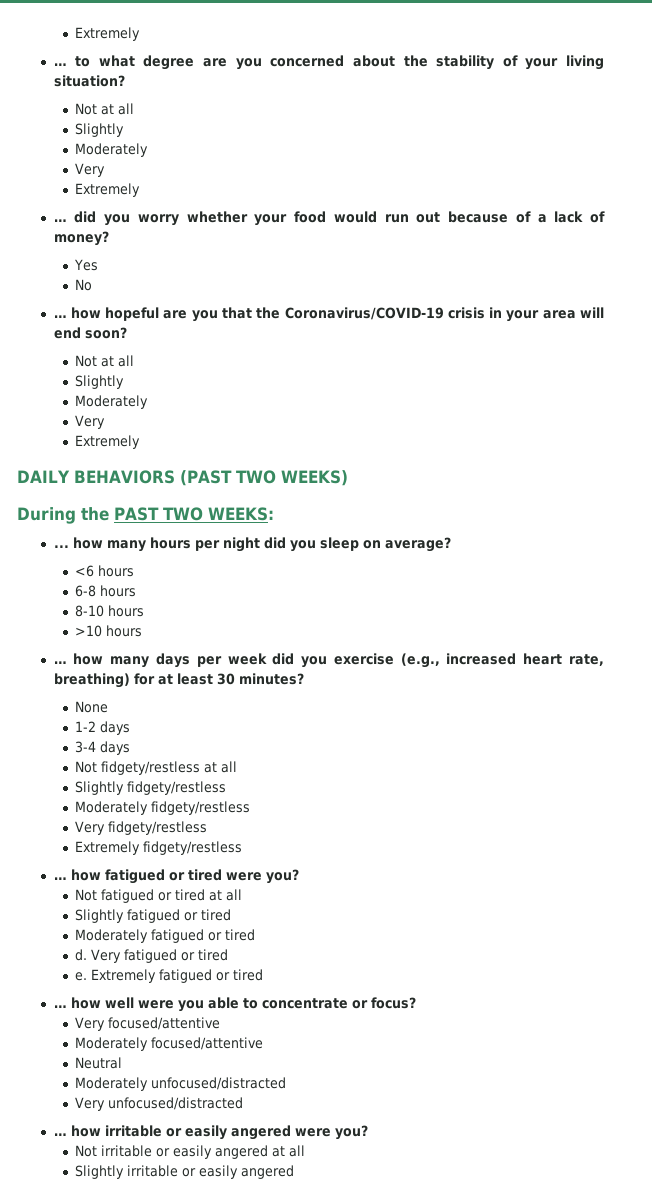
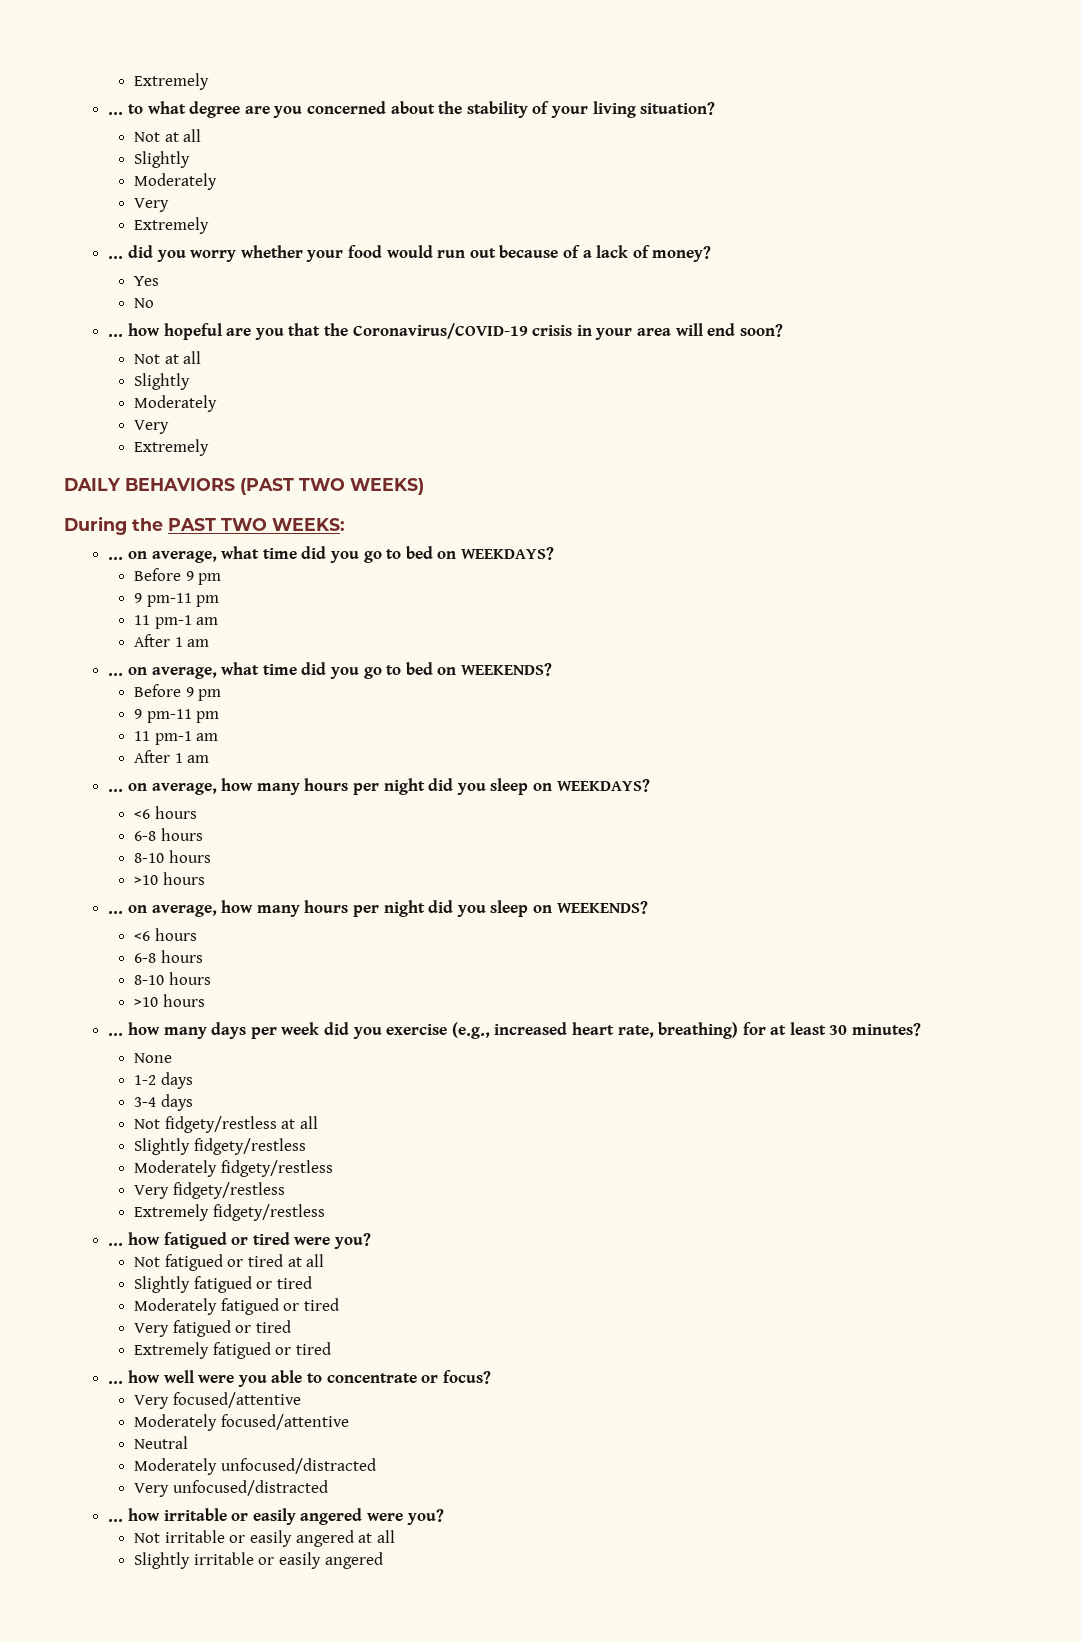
- ... how many hours per night did you sleep on average?
+ ... on average, what time did you go to bed on WEEKDAYS?
+ Before 9 pm
+ 9 pm-11 pm
+ 11 pm-1 am
+ After 1 am
+ ... on average, what time did you go to bed on WEEKENDS?
+ Before 9 pm
+ 9 pm-11 pm
+ 11 pm-1 am
+ After 1 am
+ ... on average, how many hours per night did you sleep on WEEKDAYS?
+ <6 hours
+ 6-8 hours
+ 8-10 hours
+ >10 hours
+ ... on average, how many hours per night did you sleep on WEEKENDS?
- d.
- e.

